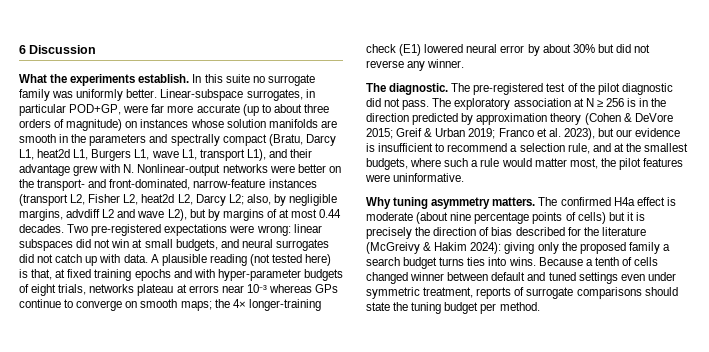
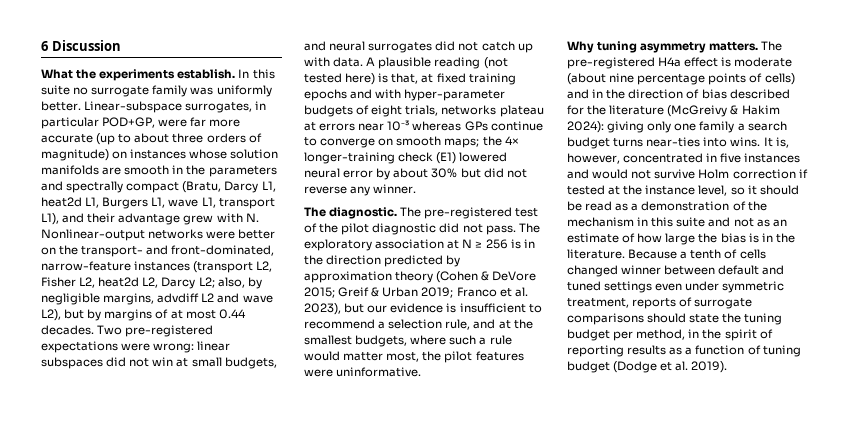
- The confirmed H4a effect is moderate (about nine percentage points of cells) but it is precisely the direction of bias described for the literature (McGreivy & Hakim 2024): giving only the proposed family a search budget turns ties into wins.
+ The pre-registered H4a effect is moderate (about nine percentage points of cells) and in the direction of bias described for the literature (McGreivy & Hakim 2024): giving only one family a search budget turns near-ties into wins.
+ It is, however, concentrated in five instances and would not survive Holm correction if tested at the instance level, so it should be read as a demonstration of the mechanism in this suite and not as an estimate of how large the bias is in the literature.
- Because a tenth of cells changed winner between default and tuned settings even under symmetric treatment, reports of surrogate comparisons should state the tuning budget per method.
+ Because a tenth of cells changed winner between default and tuned settings even under symmetric treatment, reports of surrogate comparisons should state the tuning budget per method, in the spirit of reporting results as a function of tuning budget (Dodge et al. 2019).

